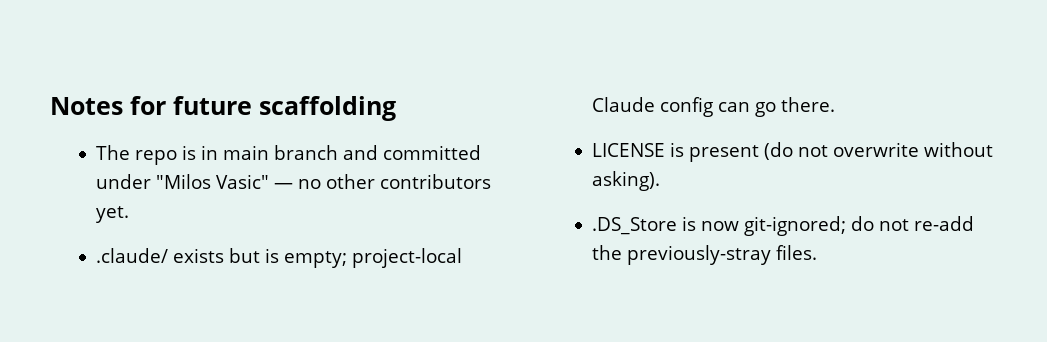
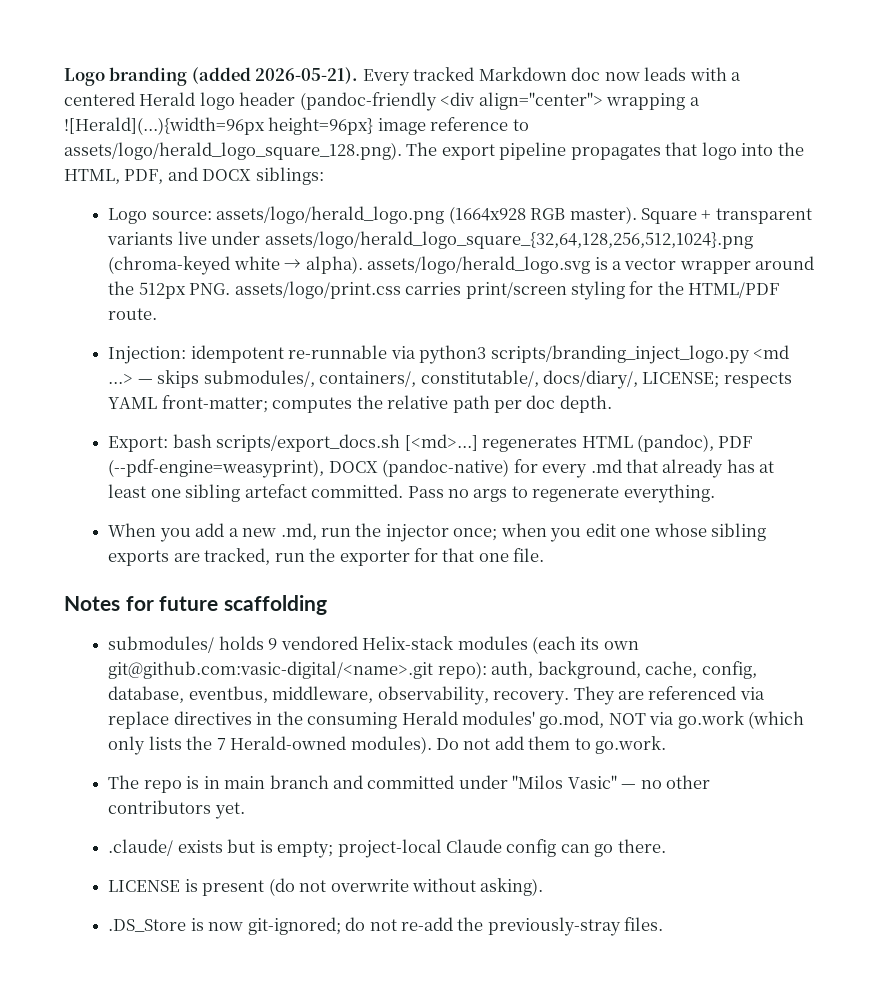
+ Logo branding (added 2026-05-21). Every tracked Markdown doc now leads with a centered Herald logo header (pandoc-friendly <div align="center"> wrapping a ![Herald](...){width=96px height=96px} image reference to assets/logo/herald_logo_square_128.png). The export pipeline propagates that logo into the HTML, PDF, and DOCX siblings:
+ Logo source: assets/logo/herald_logo.png (1664x928 RGB master). Square + transparent variants live under assets/logo/herald_logo_square_{32,64,128,256,512,1024}.png (chroma-keyed white → alpha). assets/logo/herald_logo.svg is a vector wrapper around the 512px PNG. assets/logo/print.css carries print/screen styling for the HTML/PDF route.
+ Injection: idempotent re-runnable via python3 scripts/branding_inject_logo.py <md ...> — skips submodules/, containers/, constitutable/, docs/diary/, LICENSE; respects YAML front-matter; computes the relative path per doc depth.
+ Export: bash scripts/export_docs.sh [<md>...] regenerates HTML (pandoc), PDF (--pdf-engine=weasyprint), DOCX (pandoc-native) for every .md that already has at least one sibling artefact committed. Pass no args to regenerate everything.
+ When you add a new .md, run the injector once; when you edit one whose sibling exports are tracked, run the exporter for that one file.
  Notes for future scaffolding
+ submodules/ holds 9 vendored Helix-stack modules (each its own git@github.com:vasic-digital/<name>.git repo): auth, background, cache, config, database, eventbus, middleware, observability, recovery. They are referenced via replace directives in the consuming Herald modules' go.mod, NOT via go.work (which only lists the 7 Herald-owned modules). Do not add them to go.work.

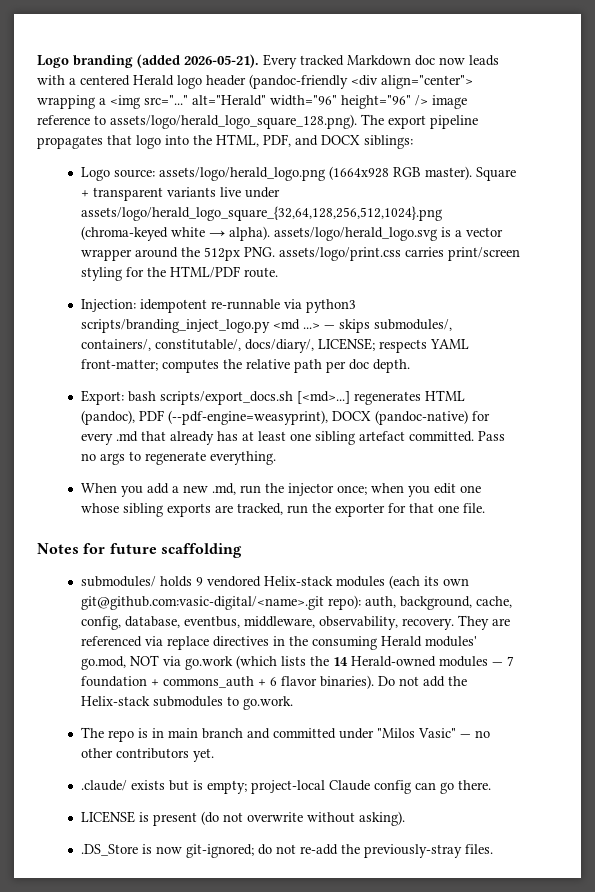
- Every tracked Markdown doc now leads with a centered Herald logo header (pandoc-friendly <div align="center"> wrapping a ![Herald](...){width=96px height=96px} image reference to assets/logo/herald_logo_square_128.png). The export pipeline propagates that logo into the HTML, PDF, and DOCX siblings:
+ Every tracked Markdown doc now leads with a centered Herald logo header (pandoc-friendly <div align="center"> wrapping a <img src="..." alt="Herald" width="96" height="96" /> image reference to assets/logo/herald_logo_square_128.png). The export pipeline propagates that logo into the HTML, PDF, and DOCX siblings:
- They are referenced via replace directives in the consuming Herald modules' go.mod, NOT via go.work (which only lists the 7 Herald-owned modules). Do not add them to go.work.
+ They are referenced via replace directives in the consuming Herald modules' go.mod, NOT via go.work (which lists the 14 Herald-owned modules — 7 foundation + commons_auth + 6 flavor binaries). Do not add the Helix-stack submodules to go.work.

